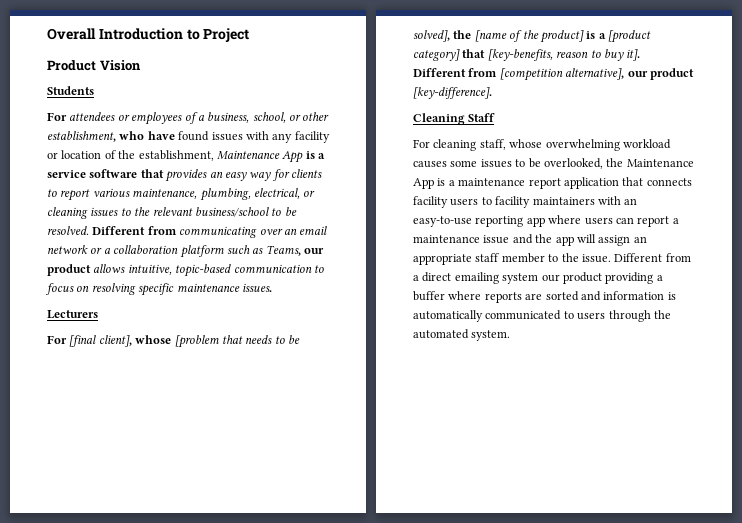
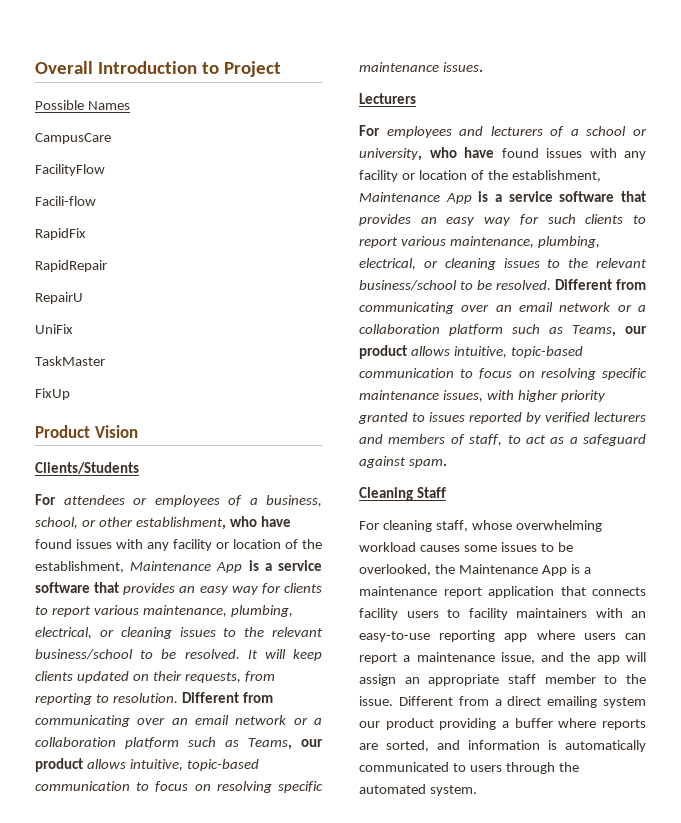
+ Possible Names
+ CampusCare
+ FacilityFlow
+ Facili-flow
+ RapidFix
+ RapidRepair
+ RepairU
+ UniFix
+ TaskMaster
+ FixUp
- Students
+ Clients/Students
+ It will keep clients updated on their requests, from reporting to resolution.
- For [final client], whose [problem that needs to be solved], the [name of the product] is a [product category] that [key-benefits, reason to buy it]. Different from [competition alternative], our product [key-difference].
+ For employees and lecturers of a school or university, who have found issues with any facility or location of the establishment, Maintenance App is a service software that provides an easy way for such clients to report various maintenance, plumbing, electrical, or cleaning issues to the relevant business/school to be resolved. Different from communicating over an email network or a collaboration platform such as Teams, our product allows intuitive, topic-based communication to focus on resolving specific maintenance issues, with higher priority granted to issues reported by verified lecturers and members of staff, to act as a safeguard against spam.
- For cleaning staff, whose overwhelming workload causes some issues to be overlooked, the Maintenance App is a maintenance report application that connects facility users to facility maintainers with an easy-to-use reporting app where users can report a maintenance issue and the app will assign an appropriate staff member to the issue.
+ For cleaning staff, whose overwhelming workload causes some issues to be overlooked, the Maintenance App is a maintenance report application that connects facility users to facility maintainers with an easy-to-use reporting app where users can report a maintenance issue, and the app will assign an appropriate staff member to the issue.
- Different from a direct emailing system our product providing a buffer where reports are sorted and information is automatically communicated to users through the automated system.
+ Different from a direct emailing system our product providing a buffer where reports are sorted, and information is automatically communicated to users through the automated system.

